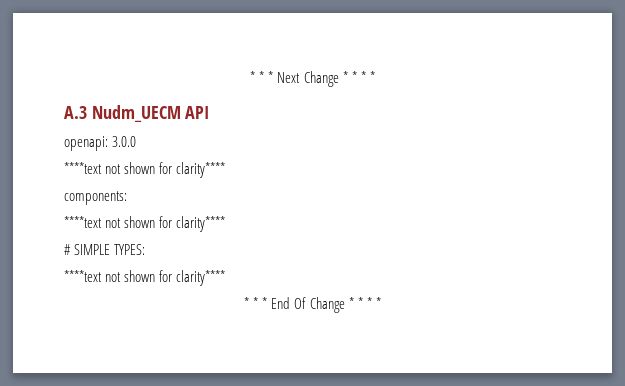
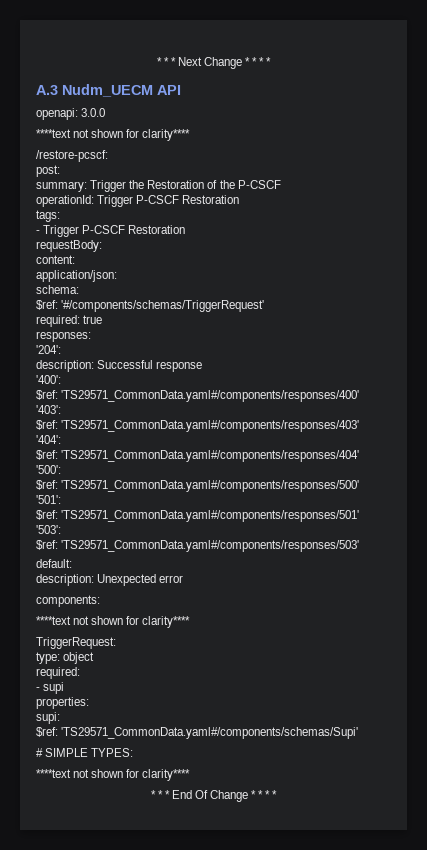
+ /restore-pcscf:
+ post:
+ summary: Trigger the Restoration of the P-CSCF
+ operationId: Trigger P-CSCF Restoration
+ tags:
+ - Trigger P-CSCF Restoration
+ requestBody:
+ content:
+ application/json:
+ schema:
+ $ref: '#/components/schemas/TriggerRequest'
+ required: true
+ responses:
+ '204':
+ description: Successful response
+ '400':
+ $ref: 'TS29571_CommonData.yaml#/components/responses/400'
+ '403':
+ $ref: 'TS29571_CommonData.yaml#/components/responses/403'
+ '404':
+ $ref: 'TS29571_CommonData.yaml#/components/responses/404'
+ '500':
+ $ref: 'TS29571_CommonData.yaml#/components/responses/500'
+ '501':
+ $ref: 'TS29571_CommonData.yaml#/components/responses/501'
+ '503':
+ $ref: 'TS29571_CommonData.yaml#/components/responses/503'
+ default:
+ description: Unexpected error
+ TriggerRequest:
+ type: object
+ required:
+ - supi
+ properties:
+ supi:
+ $ref: 'TS29571_CommonData.yaml#/components/schemas/Supi'

